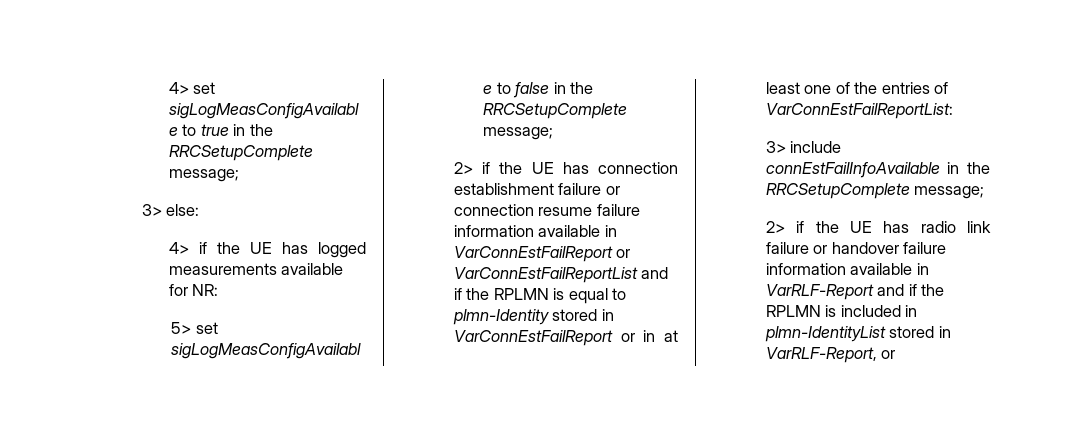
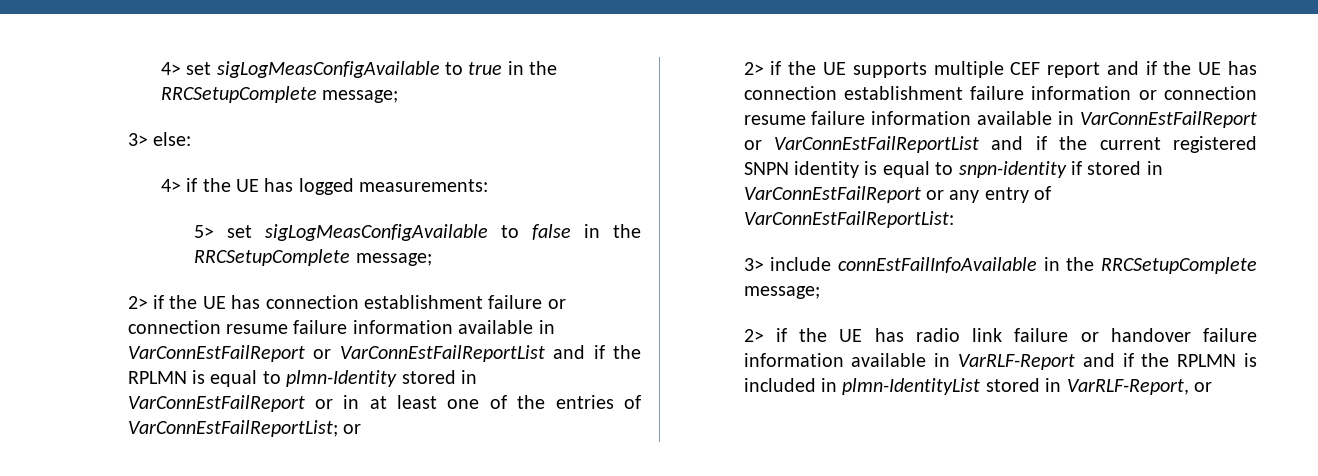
- 4> if the UE has logged measurements available for NR:
+ 4> if the UE has logged measurements:
- 2> if the UE has connection establishment failure or connection resume failure information available in VarConnEstFailReport or VarConnEstFailReportList and if the RPLMN is equal to plmn-Identity stored in VarConnEstFailReport or in at least one of the entries of VarConnEstFailReportList:
+ 2> if the UE has connection establishment failure or connection resume failure information available in VarConnEstFailReport or VarConnEstFailReportList and if the RPLMN is equal to plmn-Identity stored in VarConnEstFailReport or in at least one of the entries of VarConnEstFailReportList; or
+ 2> if the UE supports multiple CEF report and if the UE has connection establishment failure information or connection resume failure information available in VarConnEstFailReport or VarConnEstFailReportList and if the current registered SNPN identity is equal to snpn-identity if stored in VarConnEstFailReport or any entry of VarConnEstFailReportList:

